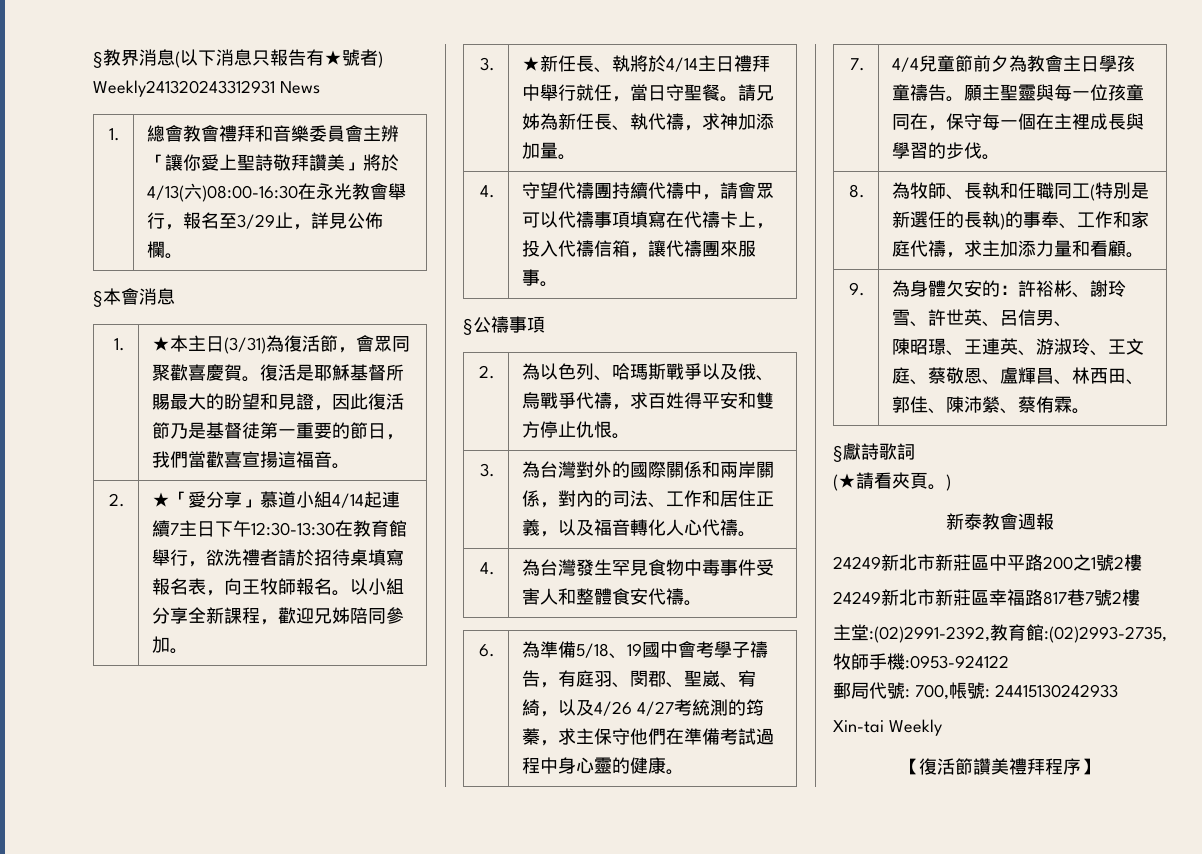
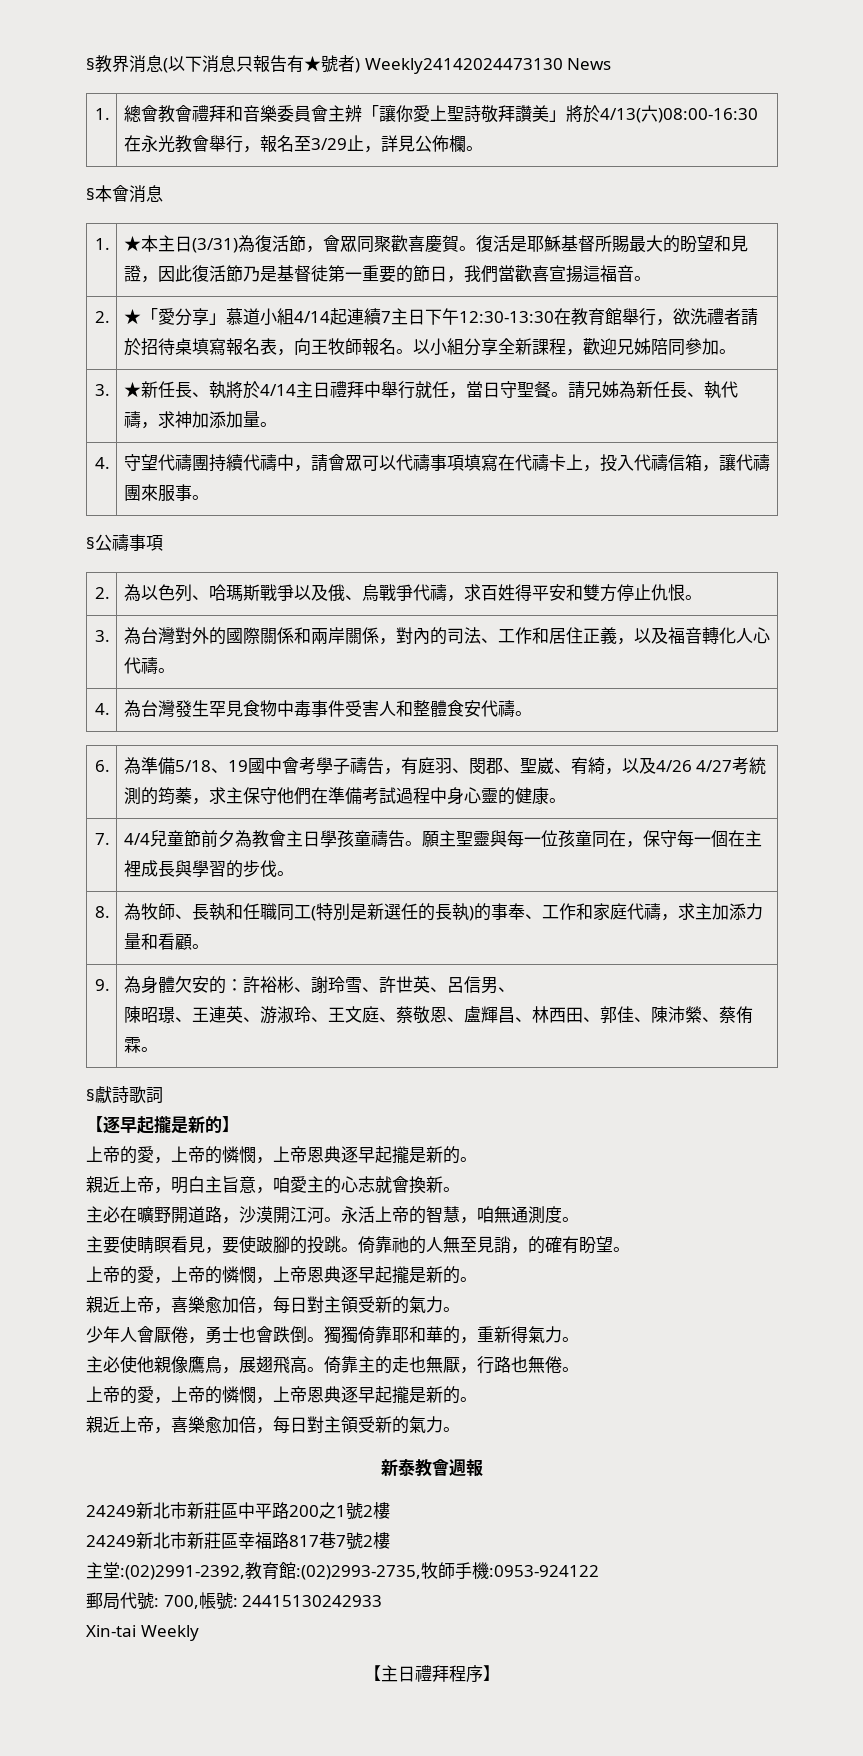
- §教界消息(以下消息只報告有★號者) Weekly241320243312931 News
+ §教界消息(以下消息只報告有★號者) Weekly24142024473130 News
- (★請看夾頁。)
+ 【逐早起攏是新的】
+ 上帝的愛，上帝的憐憫，上帝恩典逐早起攏是新的。
+ 親近上帝，明白主旨意，咱愛主的心志就會換新。
+ 主必在曠野開道路，沙漠開江河。永活上帝的智慧，咱無通測度。
+ 主要使睛瞑看見，要使跛腳的投跳。倚靠祂的人無至見誚，的確有盼望。
+ 上帝的愛，上帝的憐憫，上帝恩典逐早起攏是新的。
+ 親近上帝，喜樂愈加倍，每日對主領受新的氣力。
+ 少年人會厭倦，勇士也會跌倒。獨獨倚靠耶和華的，重新得氣力。
+ 主必使他親像鷹鳥，展翅飛高。倚靠主的走也無厭，行路也無倦。
+ 上帝的愛，上帝的憐憫，上帝恩典逐早起攏是新的。
+ 親近上帝，喜樂愈加倍，每日對主領受新的氣力。
- 【復活節讚美禮拜程序】
+ 【主日禮拜程序】

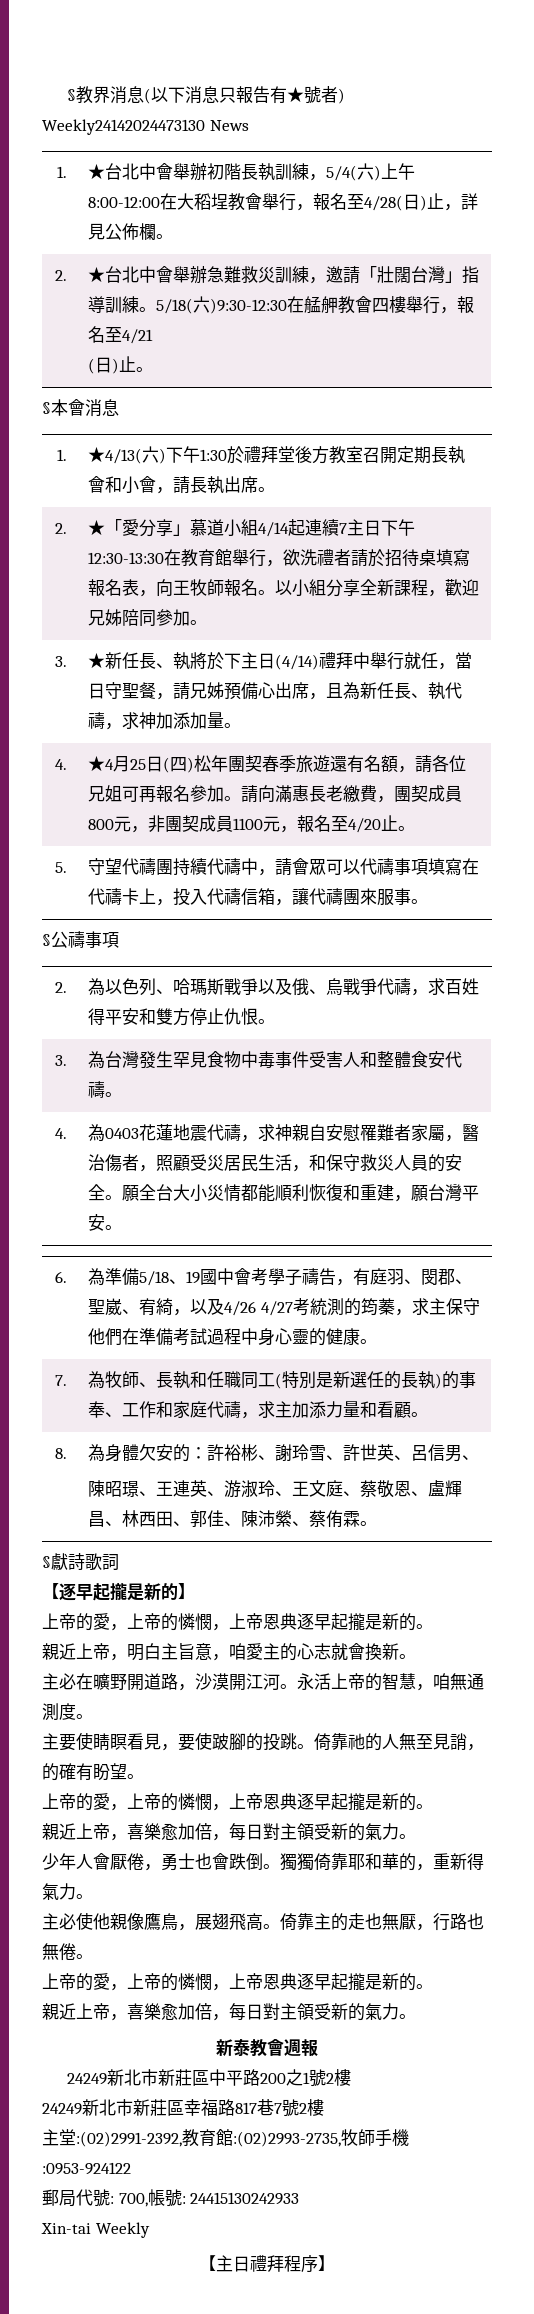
- 1. | 總會教會禮拜和音樂委員會主辨「讓你愛上聖詩敬拜讚美」將於4/13(六)08:00-16:30在永光教會舉行，報名至3/29止，詳見公佈欄。
+ 1. | ★台北中會舉辦初階長執訓練，5/4(六)上午8:00-12:00在大稻埕教會舉行，報名至4/28(日)止，詳見公佈欄。
+ 2. | ★台北中會舉辦急難救災訓練，邀請「壯闊台灣」指導訓練。5/18(六)9:30-12:30在艋舺教會四樓舉行，報名至4/21
+ (日)止。
  §本會消息
- 1. | ★本主日(3/31)為復活節，會眾同聚歡喜慶賀。復活是耶穌基督所賜最大的盼望和見證，因此復活節乃是基督徒第一重要的節日，我們當歡喜宣揚這福音。
+ 1. | ★4/13(六)下午1:30於禮拜堂後方教室召開定期長執會和小會，請長執出席。
- 3. | ★新任長、執將於4/14主日禮拜中舉行就任，當日守聖餐。請兄姊為新任長、執代禱，求神加添加量。
+ 3. | ★新任長、執將於下主日(4/14)禮拜中舉行就任，當日守聖餐，請兄姊預備心出席，且為新任長、執代禱，求神加添加量。
- 4. | 守望代禱團持續代禱中，請會眾可以代禱事項填寫在代禱卡上，投入代禱信箱，讓代禱團來服事。
+ 4. | ★4月25日(四)松年團契春季旅遊還有名額，請各位兄姐可再報名參加。請向滿惠長老繳費，團契成員800元，非團契成員1100元，報名至4/20止。
+ 5. | 守望代禱團持續代禱中，請會眾可以代禱事項填寫在代禱卡上，投入代禱信箱，讓代禱團來服事。
- 3. | 為台灣對外的國際關係和兩岸關係，對內的司法、工作和居住正義，以及福音轉化人心代禱。
- 4. | 為台灣發生罕見食物中毒事件受害人和整體食安代禱。
+ 3. | 為台灣發生罕見食物中毒事件受害人和整體食安代禱。
+ 4. | 為0403花蓮地震代禱，求神親自安慰罹難者家屬，醫治傷者，照顧受災居民生活，和保守救災人員的安全。願全台大小災情都能順利恢復和重建，願台灣平安。
- 7. | 4/4兒童節前夕為教會主日學孩童禱告。願主聖靈與每一位孩童同在，保守每一個在主裡成長與學習的步伐。
- 8. | 為牧師、長執和任職同工(特別是新選任的長執)的事奉、工作和家庭代禱，求主加添力量和看顧。
+ 7. | 為牧師、長執和任職同工(特別是新選任的長執)的事奉、工作和家庭代禱，求主加添力量和看顧。
- 9. | 為身體欠安的：許裕彬、謝玲雪、許世英、呂信男、
+ 8. | 為身體欠安的：許裕彬、謝玲雪、許世英、呂信男、

